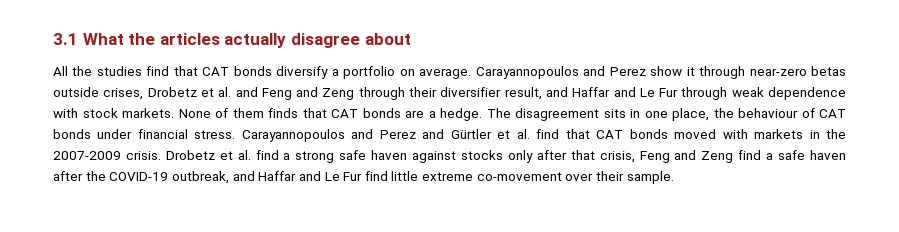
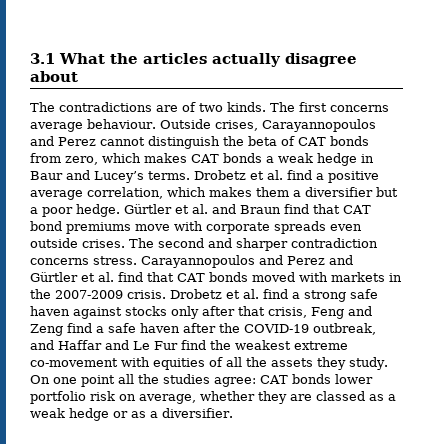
- All the studies find that CAT bonds diversify a portfolio on average. Carayannopoulos and Perez show it through near-zero betas outside crises, Drobetz et al. and Feng and Zeng through their diversifier result, and Haffar and Le Fur through weak dependence with stock markets. None of them finds that CAT bonds are a hedge. The disagreement sits in one place, the behaviour of CAT bonds under financial stress.
+ The contradictions are of two kinds. The first concerns average behaviour. Outside crises, Carayannopoulos and Perez cannot distinguish the beta of CAT bonds from zero, which makes CAT bonds a weak hedge in Baur and Lucey’s terms. Drobetz et al. find a positive average correlation, which makes them a diversifier but a poor hedge. Gürtler et al. and Braun find that CAT bond premiums move with corporate spreads even outside crises. The second and sharper contradiction concerns stress.
- Drobetz et al. find a strong safe haven against stocks only after that crisis, Feng and Zeng find a safe haven after the COVID-19 outbreak, and Haffar and Le Fur find little extreme co-movement over their sample.
+ Drobetz et al. find a strong safe haven against stocks only after that crisis, Feng and Zeng find a safe haven after the COVID-19 outbreak, and Haffar and Le Fur find the weakest extreme co-movement with equities of all the assets they study. On one point all the studies agree: CAT bonds lower portfolio risk on average, whether they are classed as a weak hedge or as a diversifier.

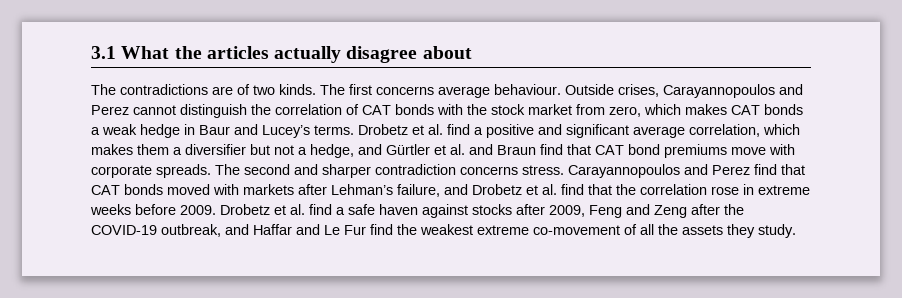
- Outside crises, Carayannopoulos and Perez cannot distinguish the beta of CAT bonds from zero, which makes CAT bonds a weak hedge in Baur and Lucey’s terms.
+ Outside crises, Carayannopoulos and Perez cannot distinguish the correlation of CAT bonds with the stock market from zero, which makes CAT bonds a weak hedge in Baur and Lucey’s terms.
- Drobetz et al. find a positive average correlation, which makes them a diversifier but a poor hedge. Gürtler et al. and Braun find that CAT bond premiums move with corporate spreads even outside crises.
+ Drobetz et al. find a positive and significant average correlation, which makes them a diversifier but not a hedge, and Gürtler et al. and Braun find that CAT bond premiums move with corporate spreads.
- Carayannopoulos and Perez and Gürtler et al. find that CAT bonds moved with markets in the 2007-2009 crisis. Drobetz et al. find a strong safe haven against stocks only after that crisis, Feng and Zeng find a safe haven after the COVID-19 outbreak, and Haffar and Le Fur find the weakest extreme co-movement with equities of all the assets they study. On one point all the studies agree: CAT bonds lower portfolio risk on average, whether they are classed as a weak hedge or as a diversifier.
+ Carayannopoulos and Perez find that CAT bonds moved with markets after Lehman’s failure, and Drobetz et al. find that the correlation rose in extreme weeks before 2009. Drobetz et al. find a safe haven against stocks after 2009, Feng and Zeng after the COVID-19 outbreak, and Haffar and Le Fur find the weakest extreme co-movement of all the assets they study.

